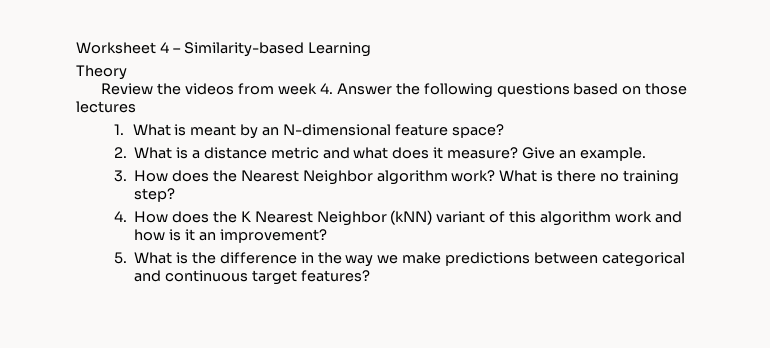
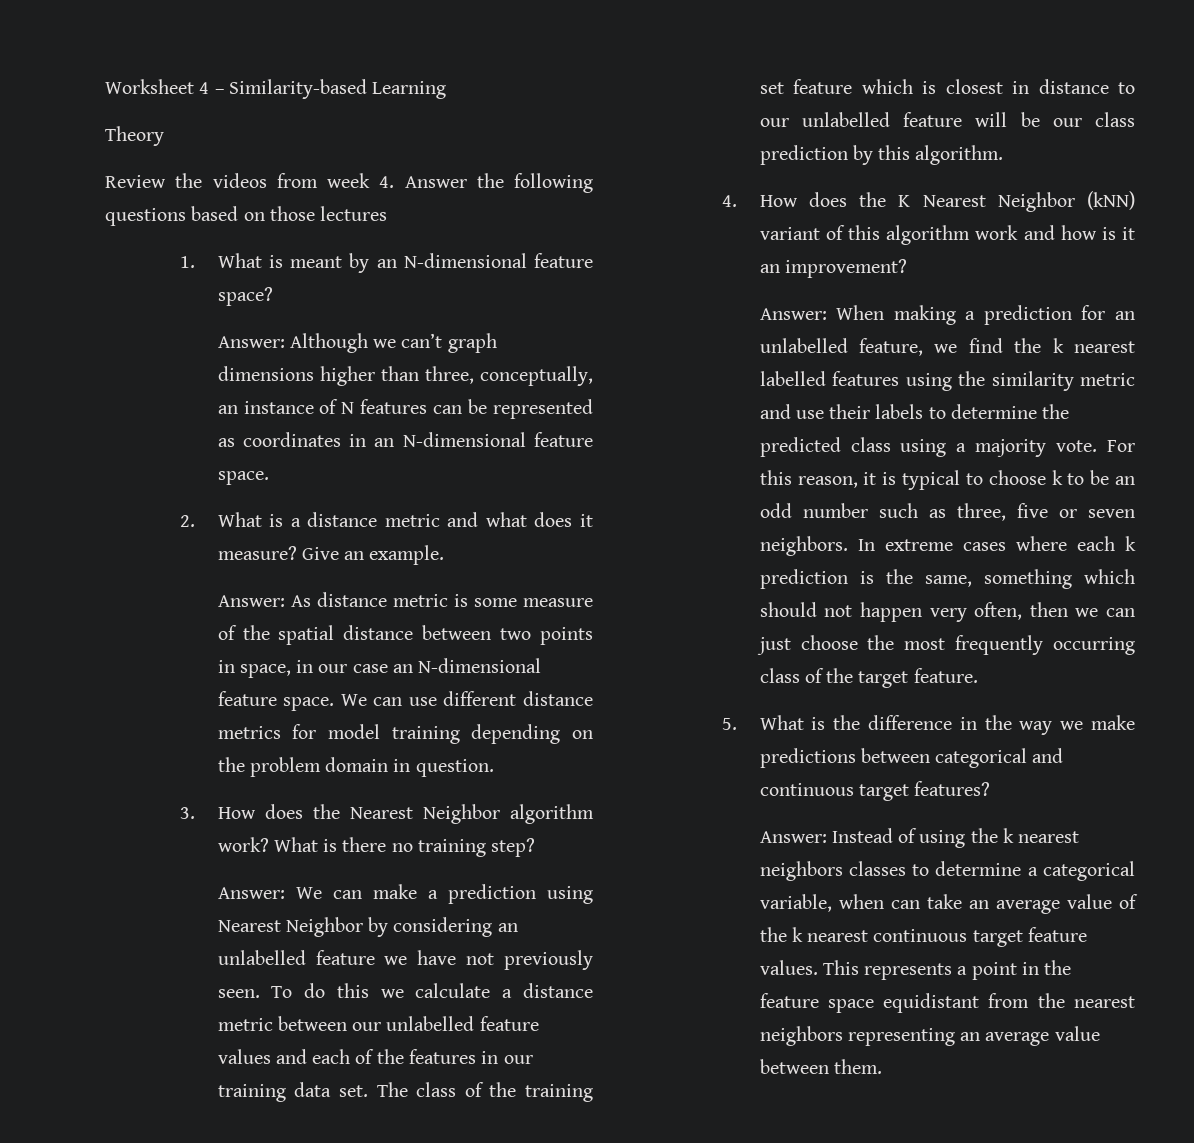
+ Answer: Although we can’t graph dimensions higher than three, conceptually, an instance of N features can be represented as coordinates in an N-dimensional feature space.
+ Answer: As distance metric is some measure of the spatial distance between two points in space, in our case an N-dimensional feature space. We can use different distance metrics for model training depending on the problem domain in question.
+ Answer: We can make a prediction using Nearest Neighbor by considering an unlabelled feature we have not previously seen. To do this we calculate a distance metric between our unlabelled feature values and each of the features in our training data set. The class of the training set feature which is closest in distance to our unlabelled feature will be our class prediction by this algorithm.
+ Answer: When making a prediction for an unlabelled feature, we find the k nearest labelled features using the similarity metric and use their labels to determine the predicted class using a majority vote. For this reason, it is typical to choose k to be an odd number such as three, five or seven neighbors. In extreme cases where each k prediction is the same, something which should not happen very often, then we can just choose the most frequently occurring class of the target feature.
+ Answer: Instead of using the k nearest neighbors classes to determine a categorical variable, when can take an average value of the k nearest continuous target feature values. This represents a point in the feature space equidistant from the nearest neighbors representing an average value between them.

